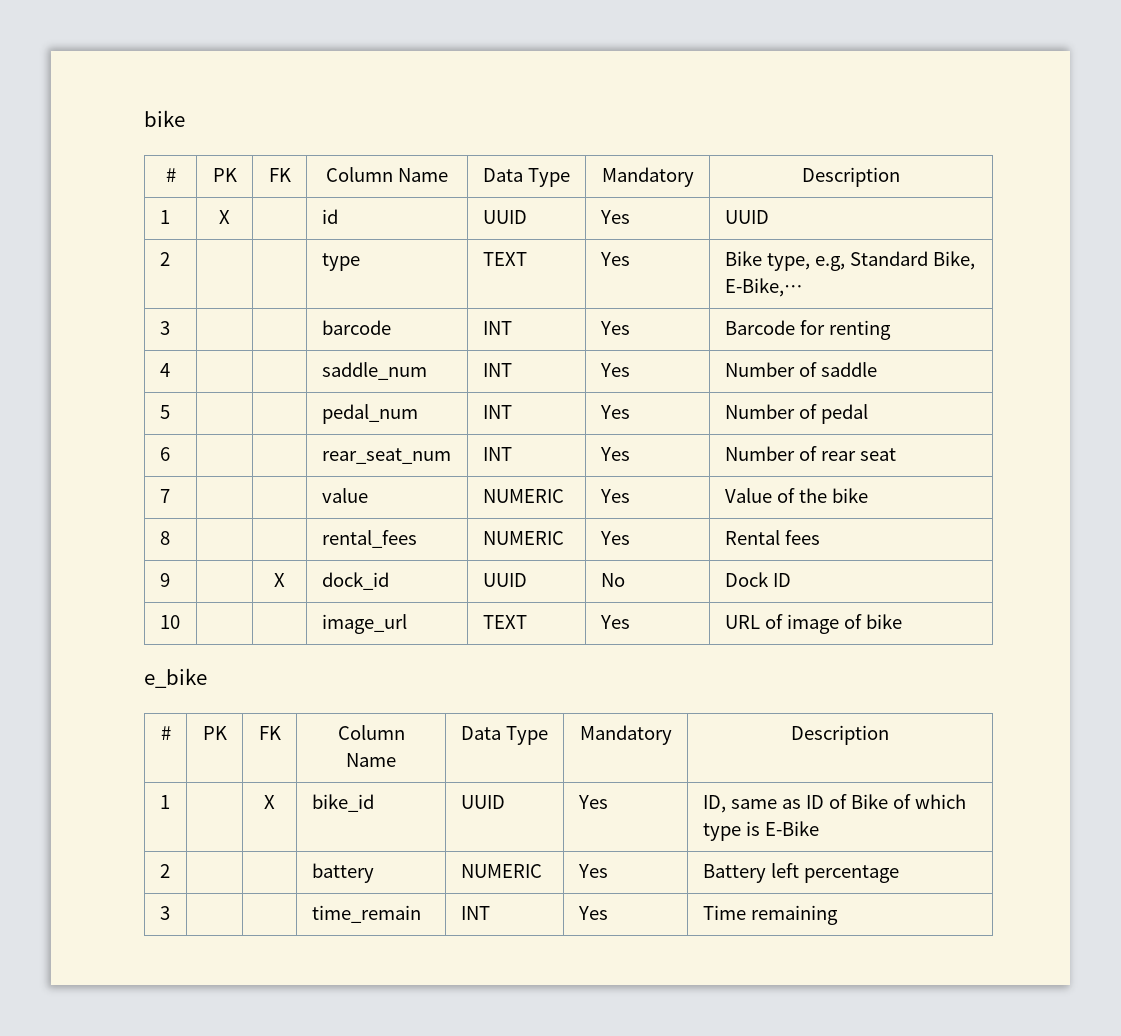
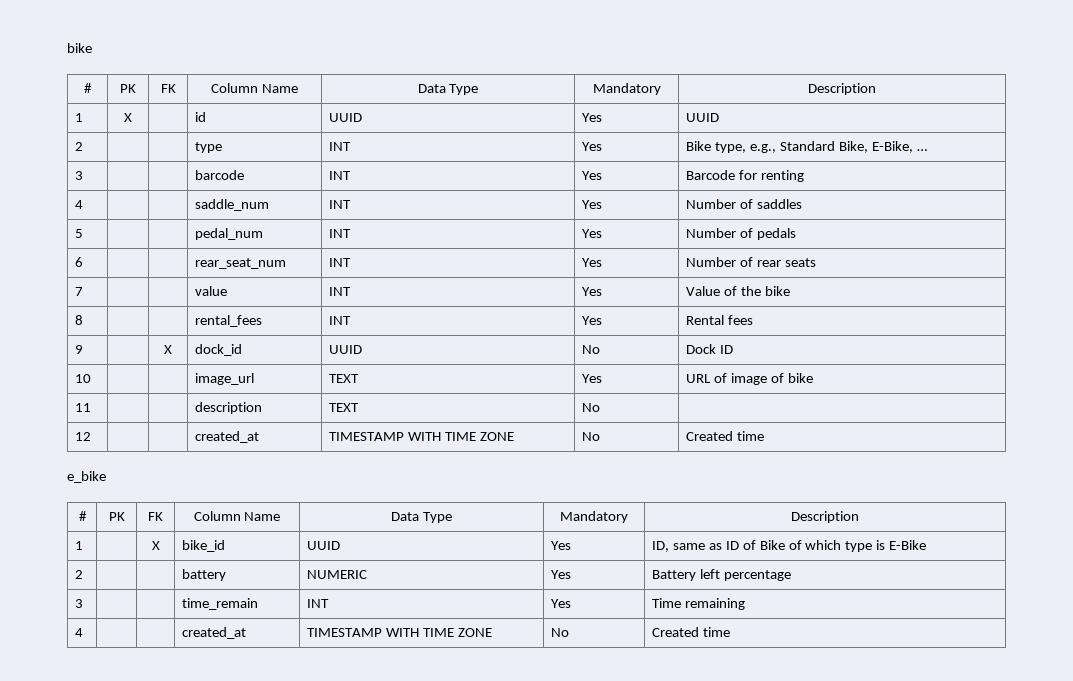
- 2 | | | type | TEXT | Yes | Bike type, e.g, Standard Bike, E-Bike,…
+ 2 | | | type | INT | Yes | Bike type, e.g., Standard Bike, E-Bike, …
- 4 | | | saddle_num | INT | Yes | Number of saddle
+ 4 | | | saddle_num | INT | Yes | Number of saddles
- 5 | | | pedal_num | INT | Yes | Number of pedal
+ 5 | | | pedal_num | INT | Yes | Number of pedals
- 6 | | | rear_seat_num | INT | Yes | Number of rear seat
+ 6 | | | rear_seat_num | INT | Yes | Number of rear seats
- 7 | | | value | NUMERIC | Yes | Value of the bike
+ 7 | | | value | INT | Yes | Value of the bike
- 8 | | | rental_fees | NUMERIC | Yes | Rental fees
+ 8 | | | rental_fees | INT | Yes | Rental fees
+ 11 | | | description | TEXT | No |
+ 12 | | | created_at | TIMESTAMP WITH TIME ZONE | No | Created time
+ 4 | | | created_at | TIMESTAMP WITH TIME ZONE | No | Created time

